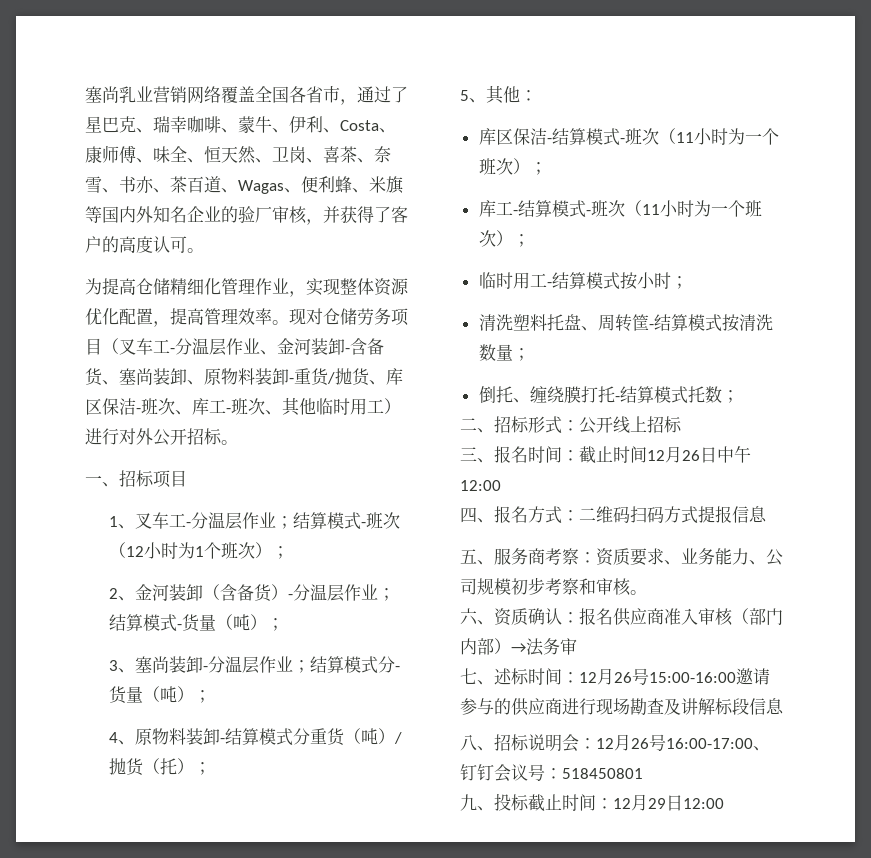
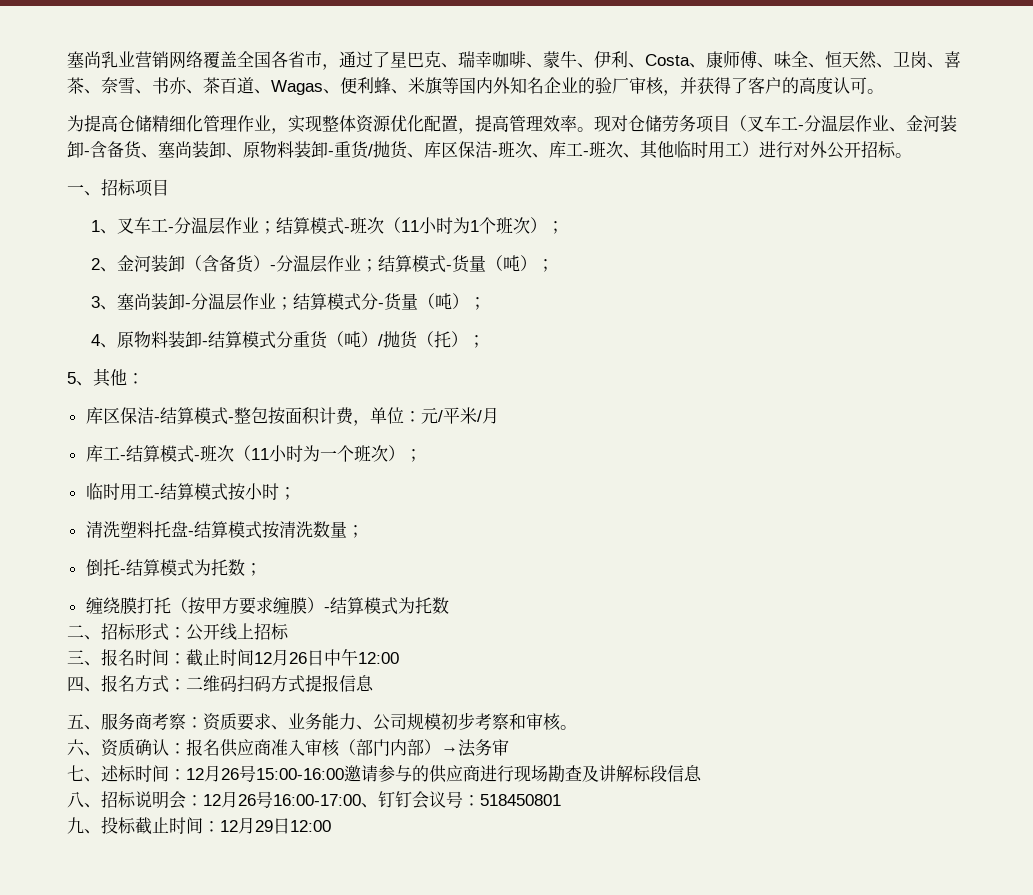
- 1、叉车工-分温层作业；结算模式-班次（12小时为1个班次）；
+ 1、叉车工-分温层作业；结算模式-班次（11小时为1个班次）；
- 库区保洁-结算模式-班次（11小时为一个班次）；
+ 库区保洁-结算模式-整包按面积计费，单位：元/平米/月
- 清洗塑料托盘、周转筐-结算模式按清洗数量；
+ 清洗塑料托盘-结算模式按清洗数量；
- 倒托、缠绕膜打托-结算模式托数；
+ 倒托-结算模式为托数；
+ 缠绕膜打托（按甲方要求缠膜）-结算模式为托数

